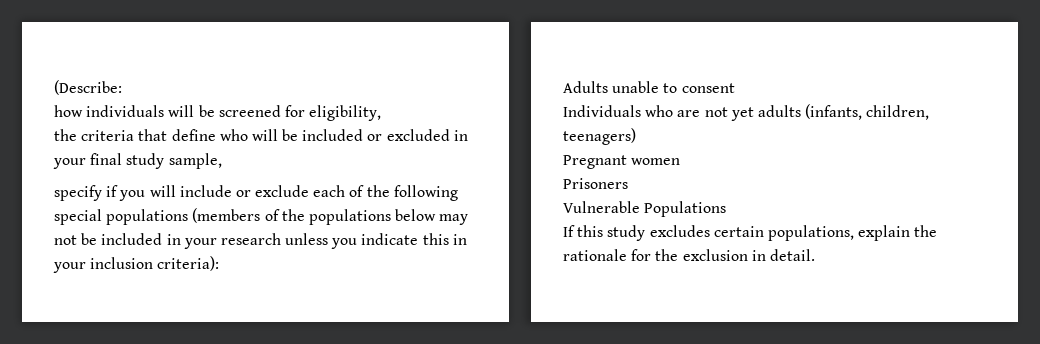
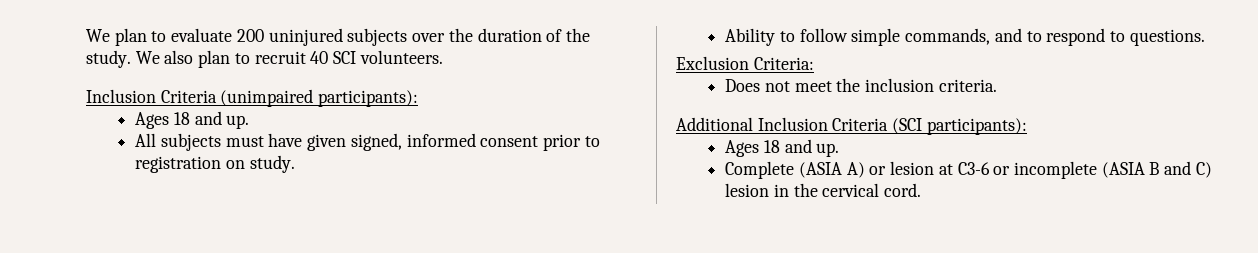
- (Describe:
- how individuals will be screened for eligibility,
- the criteria that define who will be included or excluded in your final study sample,
- specify if you will include or exclude each of the following special populations (members of the populations below may not be included in your research unless you indicate this in your inclusion criteria):
- Adults unable to consent
- Individuals who are not yet adults (infants, children, teenagers)
- Pregnant women
- Prisoners
- Vulnerable Populations
- If this study excludes certain populations, explain the rationale for the exclusion in detail.
+ We plan to evaluate 200 uninjured subjects over the duration of the study. We also plan to recruit 40 SCI volunteers.
+ Inclusion Criteria (unimpaired participants):
+ Ages 18 and up.
+ All subjects must have given signed, informed consent prior to registration on study.
+ Ability to follow simple commands, and to respond to questions.
+ Exclusion Criteria:
+ Does not meet the inclusion criteria.
+ Additional Inclusion Criteria (SCI participants):
+ Ages 18 and up.
+ Complete (ASIA A) or lesion at C3-6 or incomplete (ASIA B and C) lesion in the cervical cord.

